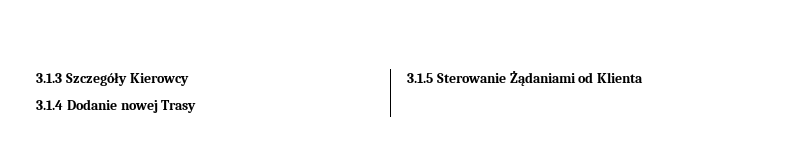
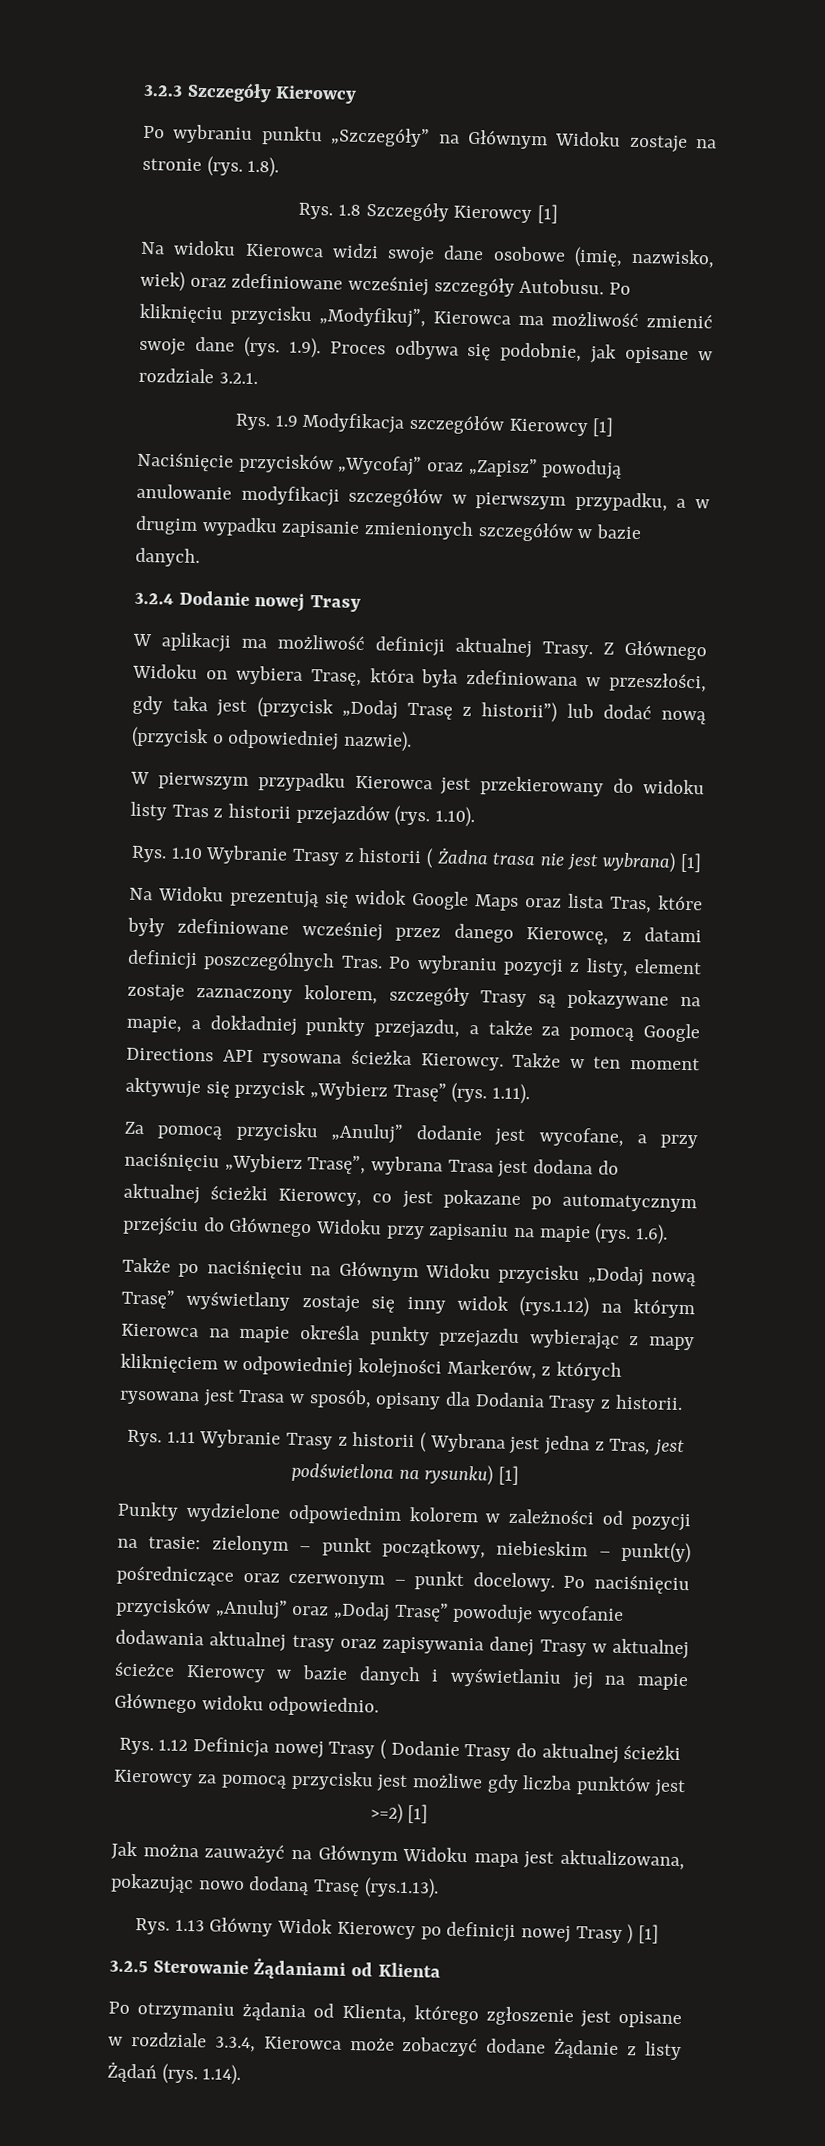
- 3.1.3 Szczegóły Kierowcy
+ 3.2.3 Szczegóły Kierowcy
- 3.1.4 Dodanie nowej Trasy
- 3.1.5 Sterowanie Żądaniami od Klienta
+ Po wybraniu punktu „Szczegóły” na Głównym Widoku zostaje na stronie (rys. 1.8).
+ Rys. 1.8 Szczegóły Kierowcy [1]
+ Na widoku Kierowca widzi swoje dane osobowe (imię, nazwisko, wiek) oraz zdefiniowane wcześniej szczegóły Autobusu. Po kliknięciu przycisku „Modyfikuj”, Kierowca ma możliwość zmienić swoje dane (rys. 1.9). Proces odbywa się podobnie, jak opisane w rozdziale 3.2.1.
+ Rys. 1.9 Modyfikacja szczegółów Kierowcy [1]
+ Naciśnięcie przycisków „Wycofaj” oraz „Zapisz” powodują anulowanie modyfikacji szczegółów w pierwszym przypadku, a w drugim wypadku zapisanie zmienionych szczegółów w bazie danych.
+ 3.2.4 Dodanie nowej Trasy
+ W aplikacji ma możliwość definicji aktualnej Trasy. Z Głównego Widoku on wybiera Trasę, która była zdefiniowana w przeszłości, gdy taka jest (przycisk „Dodaj Trasę z historii”) lub dodać nową (przycisk o odpowiedniej nazwie).
+ W pierwszym przypadku Kierowca jest przekierowany do widoku listy Tras z historii przejazdów (rys. 1.10).
+ Rys. 1.10 Wybranie Trasy z historii ( Żadna trasa nie jest wybrana) [1]
+ Na Widoku prezentują się widok Google Maps oraz lista Tras, które były zdefiniowane wcześniej przez danego Kierowcę, z datami definicji poszczególnych Tras. Po wybraniu pozycji z listy, element zostaje zaznaczony kolorem, szczegóły Trasy są pokazywane na mapie, a dokładniej punkty przejazdu, a także za pomocą Google Directions API rysowana ścieżka Kierowcy. Także w ten moment aktywuje się przycisk „Wybierz Trasę” (rys. 1.11).
+ Za pomocą przycisku „Anuluj” dodanie jest wycofane, a przy naciśnięciu „Wybierz Trasę”, wybrana Trasa jest dodana do aktualnej ścieżki Kierowcy, co jest pokazane po automatycznym przejściu do Głównego Widoku przy zapisaniu na mapie (rys. 1.6).
+ Także po naciśnięciu na Głównym Widoku przycisku „Dodaj nową Trasę” wyświetlany zostaje się inny widok (rys.1.12) na którym Kierowca na mapie określa punkty przejazdu wybierając z mapy kliknięciem w odpowiedniej kolejności Markerów, z których rysowana jest Trasa w sposób, opisany dla Dodania Trasy z historii.
+ Rys. 1.11 Wybranie Trasy z historii ( Wybrana jest jedna z Tras, jest podświetlona na rysunku) [1]
+ Punkty wydzielone odpowiednim kolorem w zależności od pozycji na trasie: zielonym – punkt początkowy, niebieskim – punkt(y) pośredniczące oraz czerwonym – punkt docelowy. Po naciśnięciu przycisków „Anuluj” oraz „Dodaj Trasę” powoduje wycofanie dodawania aktualnej trasy oraz zapisywania danej Trasy w aktualnej ścieżce Kierowcy w bazie danych i wyświetlaniu jej na mapie Głównego widoku odpowiednio.
+ Rys. 1.12 Definicja nowej Trasy ( Dodanie Trasy do aktualnej ścieżki Kierowcy za pomocą przycisku jest możliwe gdy liczba punktów jest >=2) [1]
+ Jak można zauważyć na Głównym Widoku mapa jest aktualizowana, pokazując nowo dodaną Trasę (rys.1.13).
+ Rys. 1.13 Główny Widok Kierowcy po definicji nowej Trasy ) [1]
+ 3.2.5 Sterowanie Żądaniami od Klienta
+ Po otrzymaniu żądania od Klienta, którego zgłoszenie jest opisane w rozdziale 3.3.4, Kierowca może zobaczyć dodane Żądanie z listy Żądań (rys. 1.14).

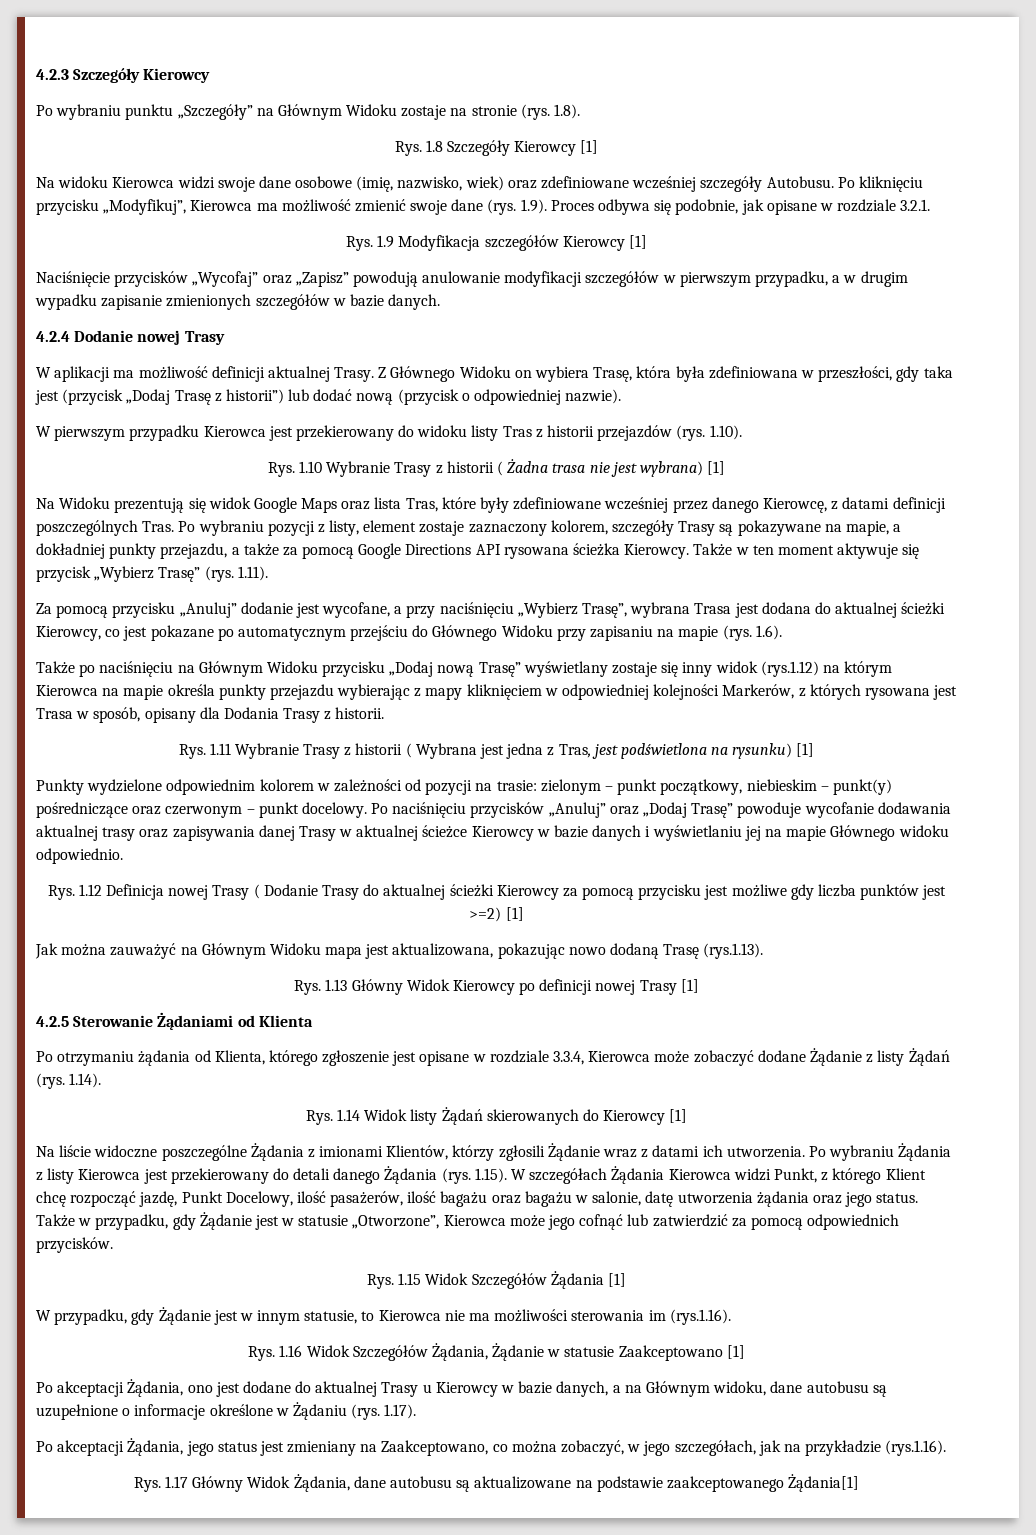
- 3.2.3 Szczegóły Kierowcy
+ 4.2.3 Szczegóły Kierowcy
- 3.2.4 Dodanie nowej Trasy
+ 4.2.4 Dodanie nowej Trasy
- Rys. 1.13 Główny Widok Kierowcy po definicji nowej Trasy ) [1]
- 3.2.5 Sterowanie Żądaniami od Klienta
+ Rys. 1.13 Główny Widok Kierowcy po definicji nowej Trasy [1]
+ 4.2.5 Sterowanie Żądaniami od Klienta
+ Rys. 1.14 Widok listy Żądań skierowanych do Kierowcy [1]
+ Na liście widoczne poszczególne Żądania z imionami Klientów, którzy zgłosili Żądanie wraz z datami ich utworzenia. Po wybraniu Żądania z listy Kierowca jest przekierowany do detali danego Żądania (rys. 1.15). W szczegółach Żądania Kierowca widzi Punkt, z którego Klient chcę rozpocząć jazdę, Punkt Docelowy, ilość pasażerów, ilość bagażu oraz bagażu w salonie, datę utworzenia żądania oraz jego status. Także w przypadku, gdy Żądanie jest w statusie „Otworzone”, Kierowca może jego cofnąć lub zatwierdzić za pomocą odpowiednich przycisków.
+ Rys. 1.15 Widok Szczegółów Żądania [1]
+ W przypadku, gdy Żądanie jest w innym statusie, to Kierowca nie ma możliwości sterowania im (rys.1.16).
+ Rys. 1.16 Widok Szczegółów Żądania, Żądanie w statusie Zaakceptowano [1]
+ Po akceptacji Żądania, ono jest dodane do aktualnej Trasy u Kierowcy w bazie danych, a na Głównym widoku, dane autobusu są uzupełnione o informacje określone w Żądaniu (rys. 1.17).
+ Po akceptacji Żądania, jego status jest zmieniany na Zaakceptowano, co można zobaczyć, w jego szczegółach, jak na przykładzie (rys.1.16).
+ Rys. 1.17 Główny Widok Żądania, dane autobusu są aktualizowane na podstawie zaakceptowanego Żądania[1]

